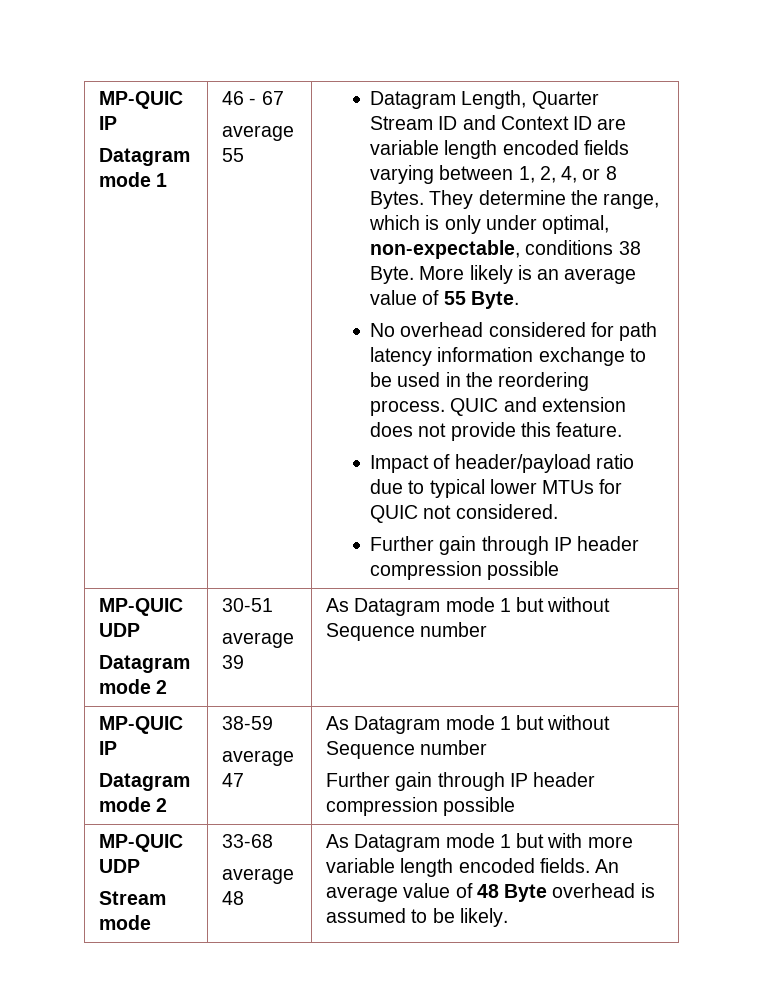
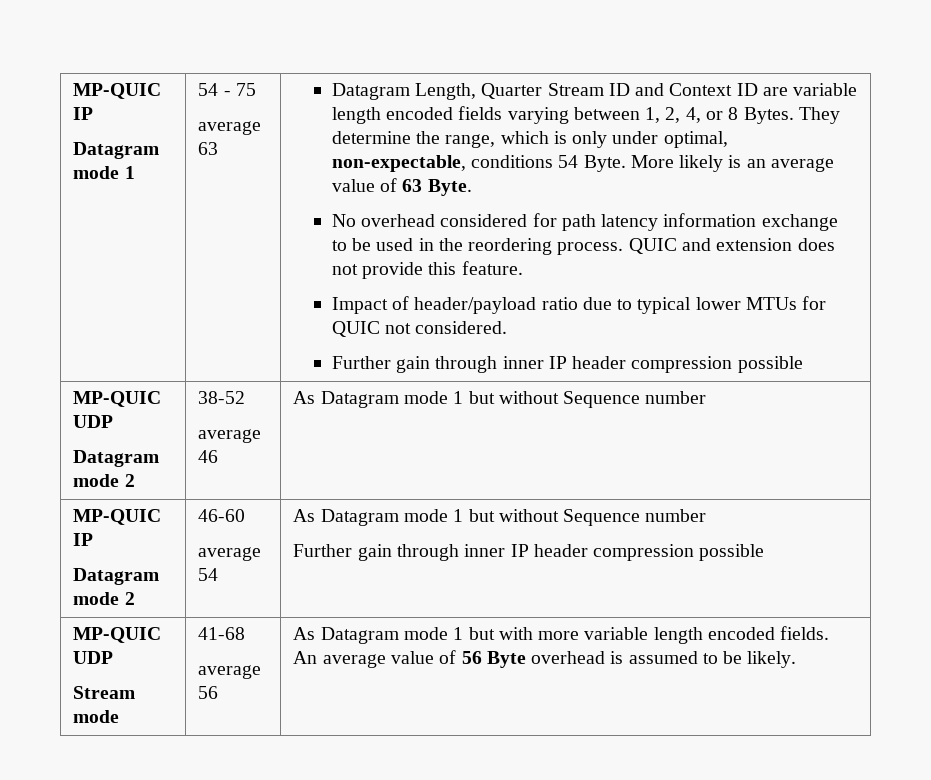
- 46 - 67
- average 55
+ 54 - 75
+ average 63
- They determine the range, which is only under optimal, non-expectable, conditions 38 Byte.
+ They determine the range, which is only under optimal, non-expectable, conditions 54 Byte.
- More likely is an average value of 55 Byte.
+ More likely is an average value of 63 Byte.
  Impact of header/payload ratio due to typical lower MTUs for QUIC not considered.
- Further gain through IP header compression possible
+ Further gain through inner IP header compression possible
  MP-QUIC UDP
- Datagram mode 2 | 30-51
- average 39 | As Datagram mode 1 but without Sequence number
+ Datagram mode 2 | 38-52
+ average 46 | As Datagram mode 1 but without Sequence number
  MP-QUIC IP
- Datagram mode 2 | 38-59
- average 47 | As Datagram mode 1 but without Sequence number
- Further gain through IP header compression possible
+ Datagram mode 2 | 46-60
+ average 54 | As Datagram mode 1 but without Sequence number
+ Further gain through inner IP header compression possible
  MP-QUIC UDP
- Stream mode | 33-68
- average 48 | As Datagram mode 1 but with more variable length encoded fields. An average value of 48 Byte overhead is assumed to be likely.
+ Stream mode | 41-68
+ average 56 | As Datagram mode 1 but with more variable length encoded fields. An average value of 56 Byte overhead is assumed to be likely.

